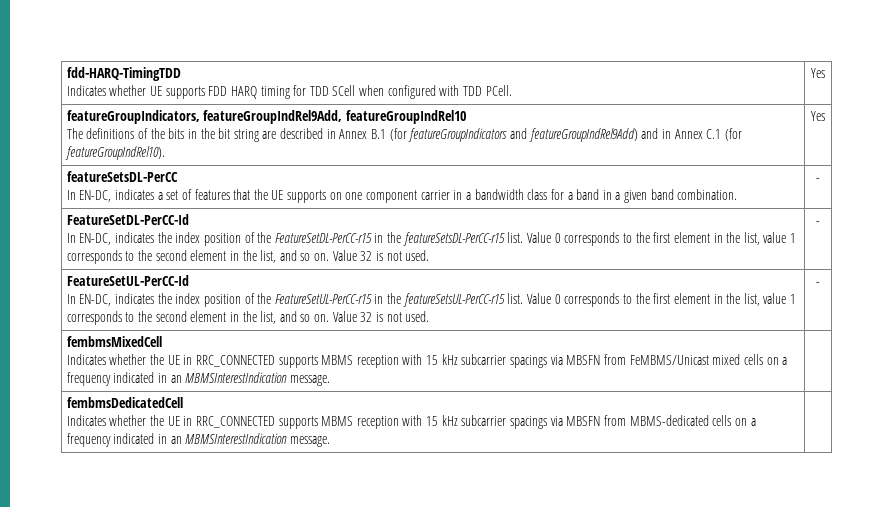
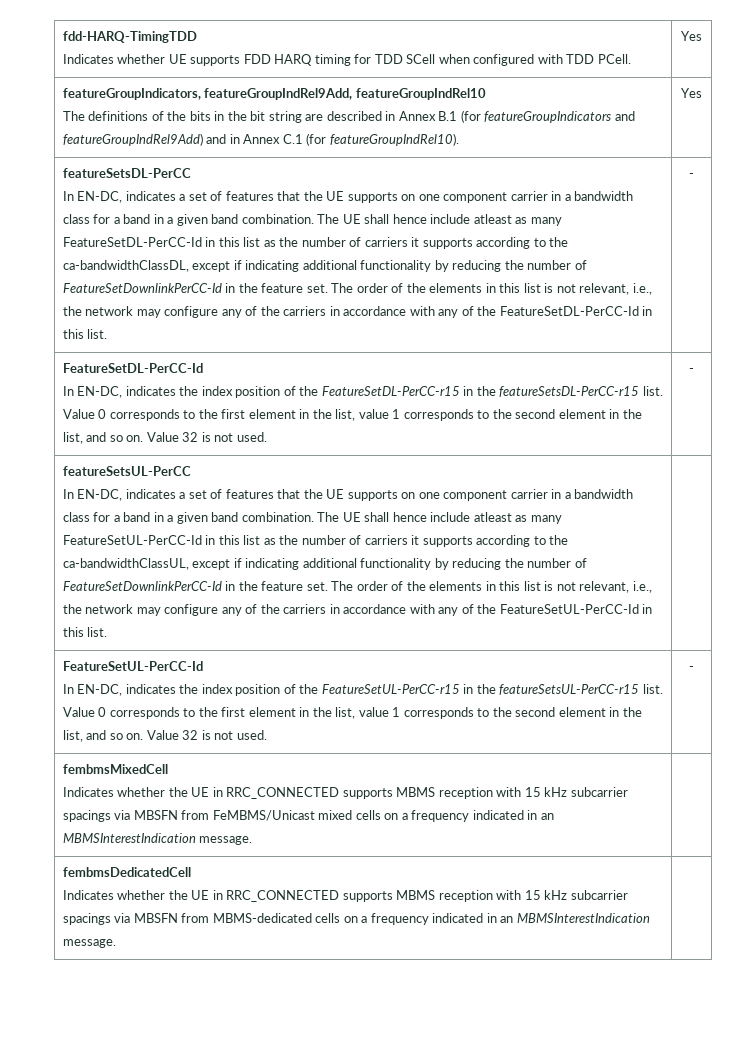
+ The UE shall hence include atleast as many FeatureSetDL-PerCC-Id in this list as the number of carriers it supports according to the ca-bandwidthClassDL, except if indicating additional functionality by reducing the number of FeatureSetDownlinkPerCC-Id in the feature set. The order of the elements in this list is not relevant, i.e., the network may configure any of the carriers in accordance with any of the FeatureSetDL-PerCC-Id in this list.
+ featureSetsUL-PerCC
+ In EN-DC, indicates a set of features that the UE supports on one component carrier in a bandwidth class for a band in a given band combination. The UE shall hence include atleast as many FeatureSetUL-PerCC-Id in this list as the number of carriers it supports according to the ca-bandwidthClassUL, except if indicating additional functionality by reducing the number of FeatureSetDownlinkPerCC-Id in the feature set. The order of the elements in this list is not relevant, i.e., the network may configure any of the carriers in accordance with any of the FeatureSetUL-PerCC-Id in this list.

